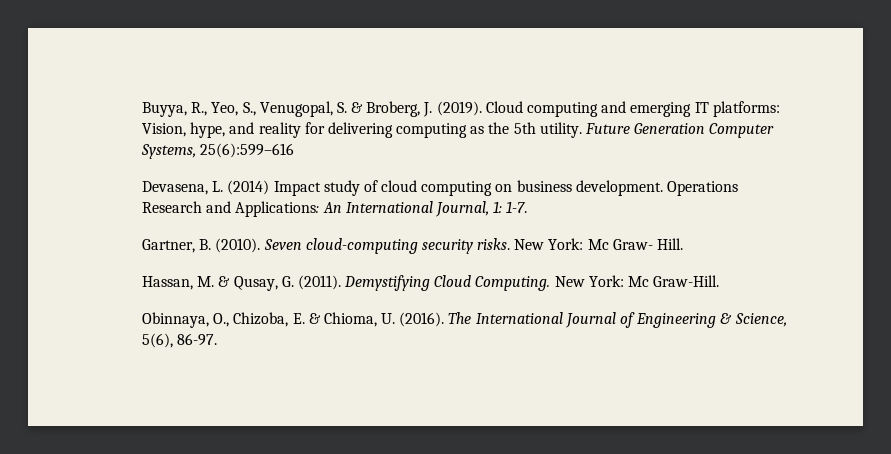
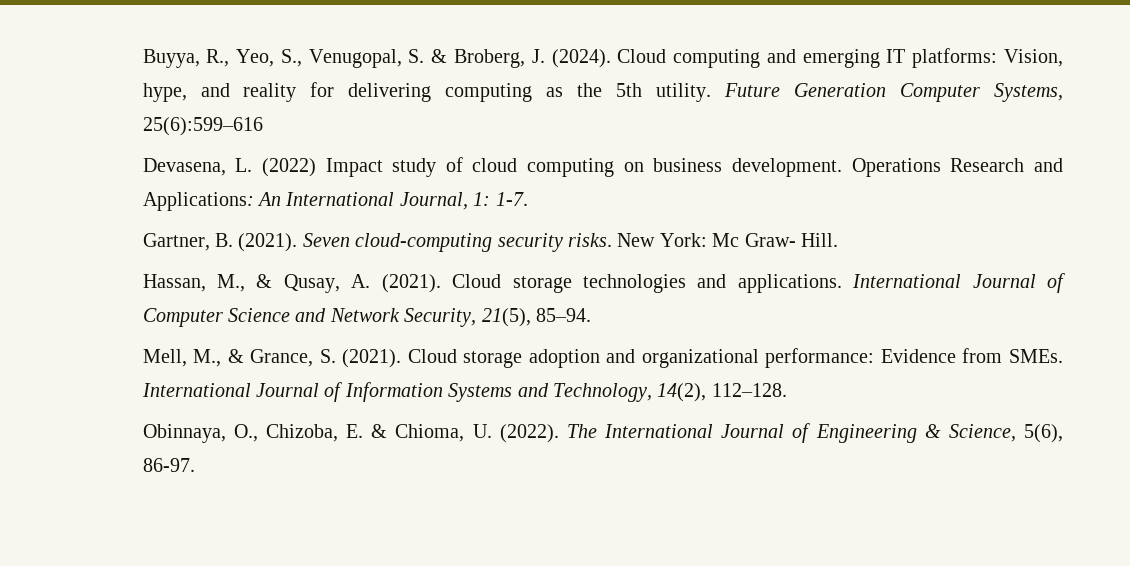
- Buyya, R., Yeo, S., Venugopal, S. & Broberg, J. (2019).
+ Buyya, R., Yeo, S., Venugopal, S. & Broberg, J. (2024).
- Devasena, L. (2014) Impact study of cloud computing on business development.
+ Devasena, L. (2022) Impact study of cloud computing on business development.
- Gartner, B. (2010).
+ Gartner, B. (2021).
- Hassan, M. & Qusay, G. (2011). Demystifying Cloud Computing. New York: Mc Graw-Hill.
+ Hassan, M., & Qusay, A. (2021). Cloud storage technologies and applications. International Journal of Computer Science and Network Security, 21(5), 85–94.
+ Mell, M., & Grance, S. (2021). Cloud storage adoption and organizational performance: Evidence from SMEs. International Journal of Information Systems and Technology, 14(2), 112–128.
- Obinnaya, O., Chizoba, E. & Chioma, U. (2016).
+ Obinnaya, O., Chizoba, E. & Chioma, U. (2022).

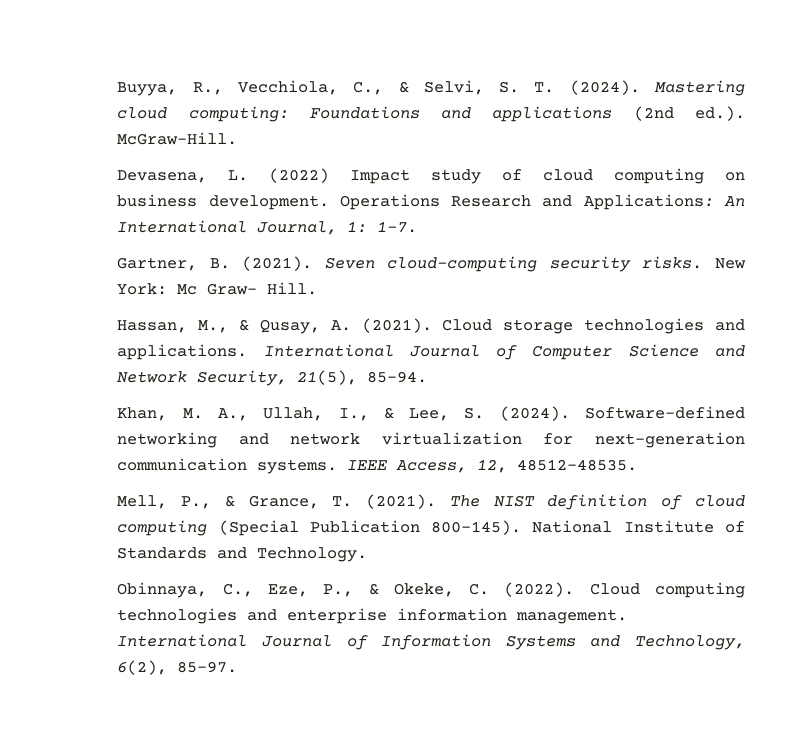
- Buyya, R., Yeo, S., Venugopal, S. & Broberg, J. (2024). Cloud computing and emerging IT platforms: Vision, hype, and reality for delivering computing as the 5th utility. Future Generation Computer Systems, 25(6):599–616
+ Buyya, R., Vecchiola, C., & Selvi, S. T. (2024). Mastering cloud computing: Foundations and applications (2nd ed.). McGraw-Hill.
+ Khan, M. A., Ullah, I., & Lee, S. (2024). Software-defined networking and network virtualization for next-generation communication systems. IEEE Access, 12, 48512–48535.
- Mell, M., & Grance, S. (2021). Cloud storage adoption and organizational performance: Evidence from SMEs.
+ Mell, P., & Grance, T. (2021). The NIST definition of cloud computing (Special Publication 800-145). National Institute of Standards and Technology.
+ Obinnaya, C., Eze, P., & Okeke, C. (2022). Cloud computing technologies and enterprise information management.
- International Journal of Information Systems and Technology, 14(2), 112–128.
- Obinnaya, O., Chizoba, E. & Chioma, U. (2022). The International Journal of Engineering & Science, 5(6), 86-97.
+ International Journal of Information Systems and Technology, 6(2), 85–97.

